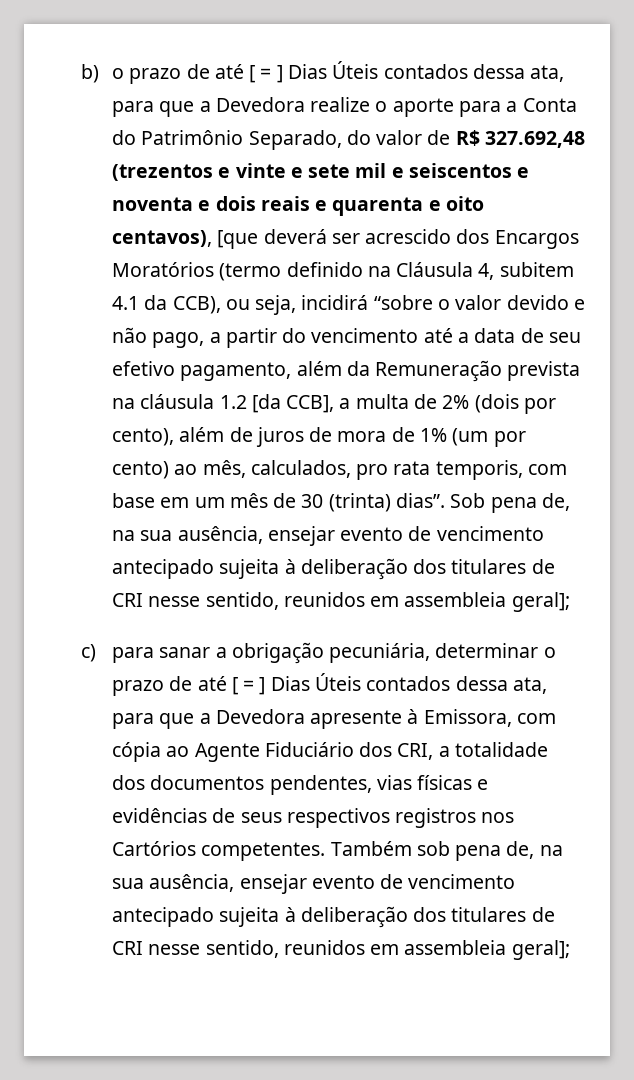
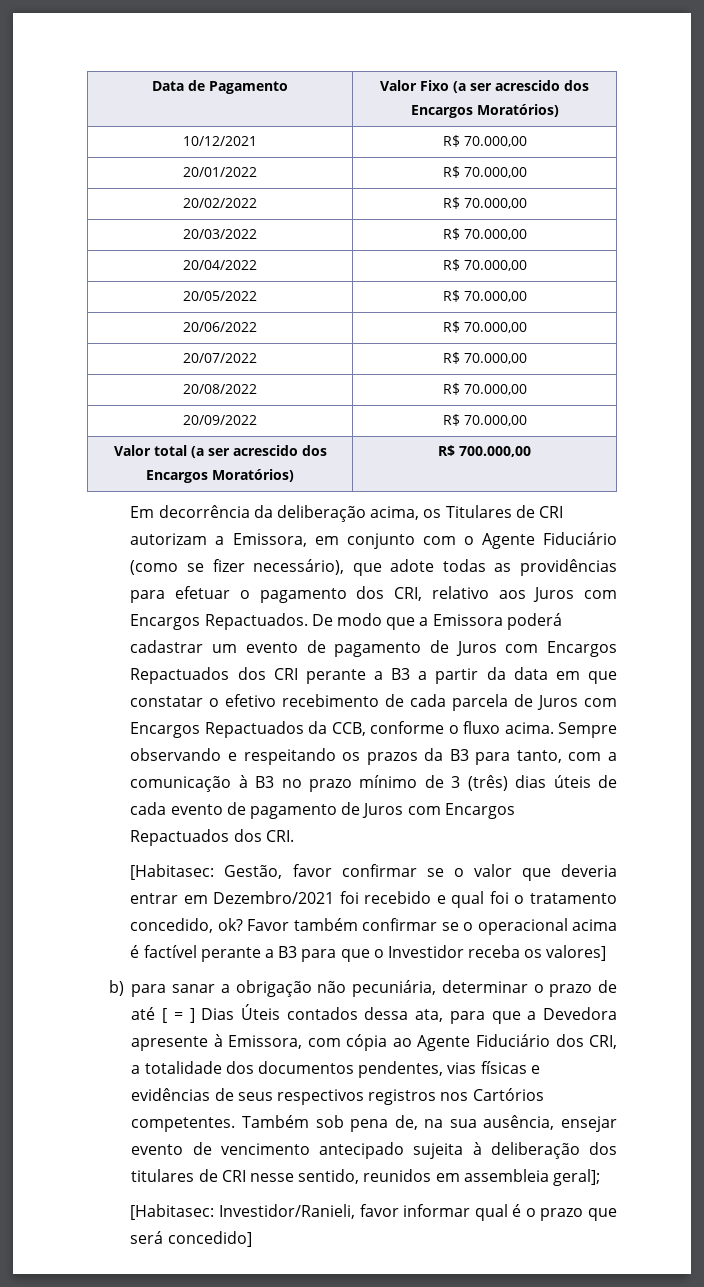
- b) o prazo de até [ = ] Dias Úteis contados dessa ata, para que a Devedora realize o aporte para a Conta do Patrimônio Separado, do valor de R$ 327.692,48 (trezentos e vinte e sete mil e seiscentos e noventa e dois reais e quarenta e oito centavos), [que deverá ser acrescido dos Encargos Moratórios (termo definido na Cláusula 4, subitem 4.1 da CCB), ou seja, incidirá “sobre o valor devido e não pago, a partir do vencimento até a data de seu efetivo pagamento, além da Remuneração prevista na cláusula 1.2 [da CCB], a multa de 2% (dois por cento), além de juros de mora de 1% (um por cento) ao mês, calculados, pro rata temporis, com base em um mês de 30 (trinta) dias”. Sob pena de, na sua ausência, ensejar evento de vencimento antecipado sujeita à deliberação dos titulares de CRI nesse sentido, reunidos em assembleia geral];
- c) para sanar a obrigação pecuniária, determinar o prazo de até [ = ] Dias Úteis contados dessa ata, para que a Devedora apresente à Emissora, com cópia ao Agente Fiduciário dos CRI, a totalidade dos documentos pendentes, vias físicas e evidências de seus respectivos registros nos Cartórios competentes.
+ Data de Pagamento | Valor Fixo (a ser acrescido dos Encargos Moratórios)
+ 10/12/2021 | R$ 70.000,00
+ 20/01/2022 | R$ 70.000,00
+ 20/02/2022 | R$ 70.000,00
+ 20/03/2022 | R$ 70.000,00
+ 20/04/2022 | R$ 70.000,00
+ 20/05/2022 | R$ 70.000,00
+ 20/06/2022 | R$ 70.000,00
+ 20/07/2022 | R$ 70.000,00
+ 20/08/2022 | R$ 70.000,00
+ 20/09/2022 | R$ 70.000,00
+ Valor total (a ser acrescido dos Encargos Moratórios) | R$ 700.000,00
+ Em decorrência da deliberação acima, os Titulares de CRI autorizam a Emissora, em conjunto com o Agente Fiduciário (como se fizer necessário), que adote todas as providências para efetuar o pagamento dos CRI, relativo aos Juros com Encargos Repactuados. De modo que a Emissora poderá cadastrar um evento de pagamento de Juros com Encargos Repactuados dos CRI perante a B3 a partir da data em que constatar o efetivo recebimento de cada parcela de Juros com Encargos Repactuados da CCB, conforme o fluxo acima. Sempre observando e respeitando os prazos da B3 para tanto, com a comunicação à B3 no prazo mínimo de 3 (três) dias úteis de cada evento de pagamento de Juros com Encargos Repactuados dos CRI.
+ [Habitasec: Gestão, favor confirmar se o valor que deveria entrar em Dezembro/2021 foi recebido e qual foi o tratamento concedido, ok? Favor também confirmar se o operacional acima é factível perante a B3 para que o Investidor receba os valores]
+ b) para sanar a obrigação não pecuniária, determinar o prazo de até [ = ] Dias Úteis contados dessa ata, para que a Devedora apresente à Emissora, com cópia ao Agente Fiduciário dos CRI, a totalidade dos documentos pendentes, vias físicas e evidências de seus respectivos registros nos Cartórios competentes.
+ [Habitasec: Investidor/Ranieli, favor informar qual é o prazo que será concedido]

